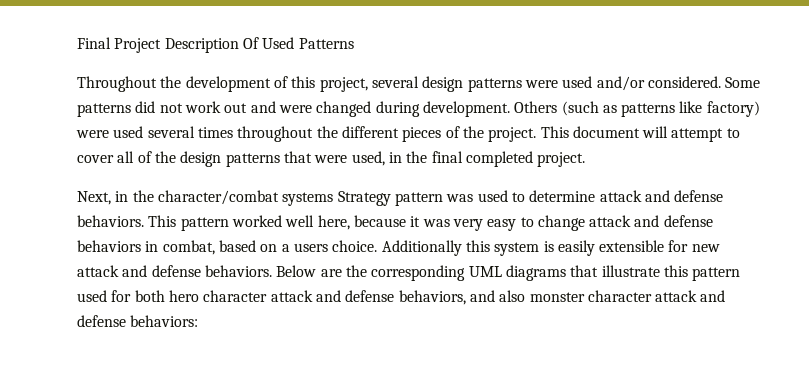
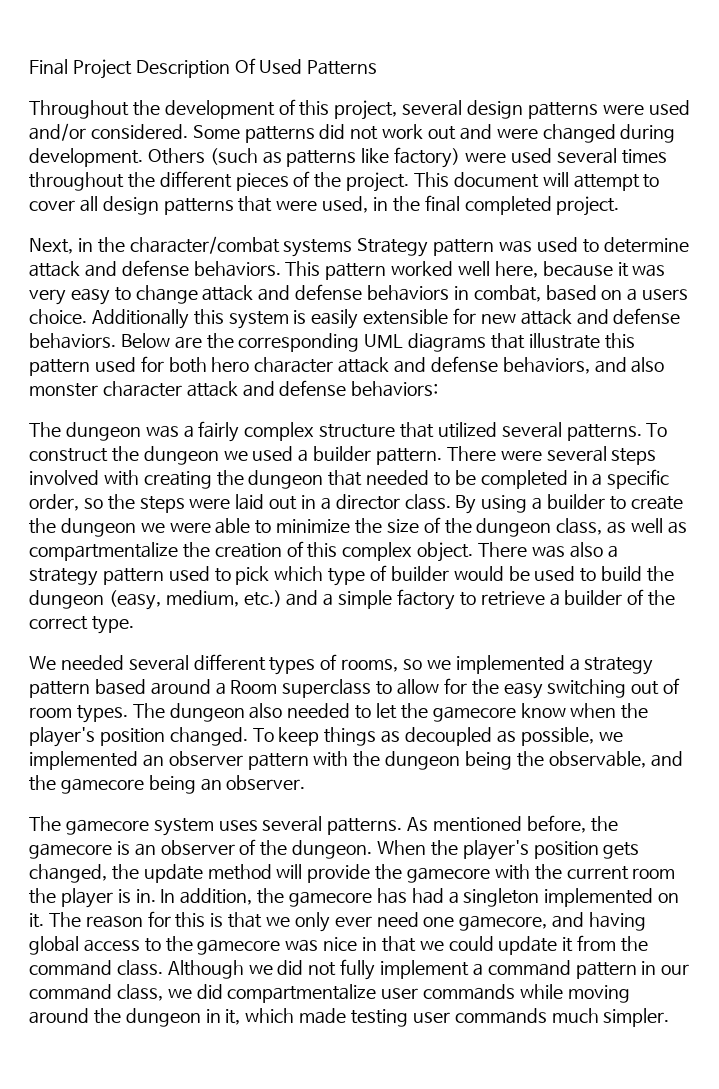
- This document will attempt to cover all of the design patterns that were used, in the final completed project.
+ This document will attempt to cover all design patterns that were used, in the final completed project.
+ The dungeon was a fairly complex structure that utilized several patterns. To construct the dungeon we used a builder pattern. There were several steps involved with creating the dungeon that needed to be completed in a specific order, so the steps were laid out in a director class. By using a builder to create the dungeon we were able to minimize the size of the dungeon class, as well as compartmentalize the creation of this complex object. There was also a strategy pattern used to pick which type of builder would be used to build the dungeon (easy, medium, etc.) and a simple factory to retrieve a builder of the correct type.
+ We needed several different types of rooms, so we implemented a strategy pattern based around a Room superclass to allow for the easy switching out of room types. The dungeon also needed to let the gamecore know when the player's position changed. To keep things as decoupled as possible, we implemented an observer pattern with the dungeon being the observable, and the gamecore being an observer.
+ The gamecore system uses several patterns. As mentioned before, the gamecore is an observer of the dungeon. When the player's position gets changed, the update method will provide the gamecore with the current room the player is in. In addition, the gamecore has had a singleton implemented on it. The reason for this is that we only ever need one gamecore, and having global access to the gamecore was nice in that we could update it from the command class. Although we did not fully implement a command pattern in our command class, we did compartmentalize user commands while moving around the dungeon in it, which made testing user commands much simpler.

